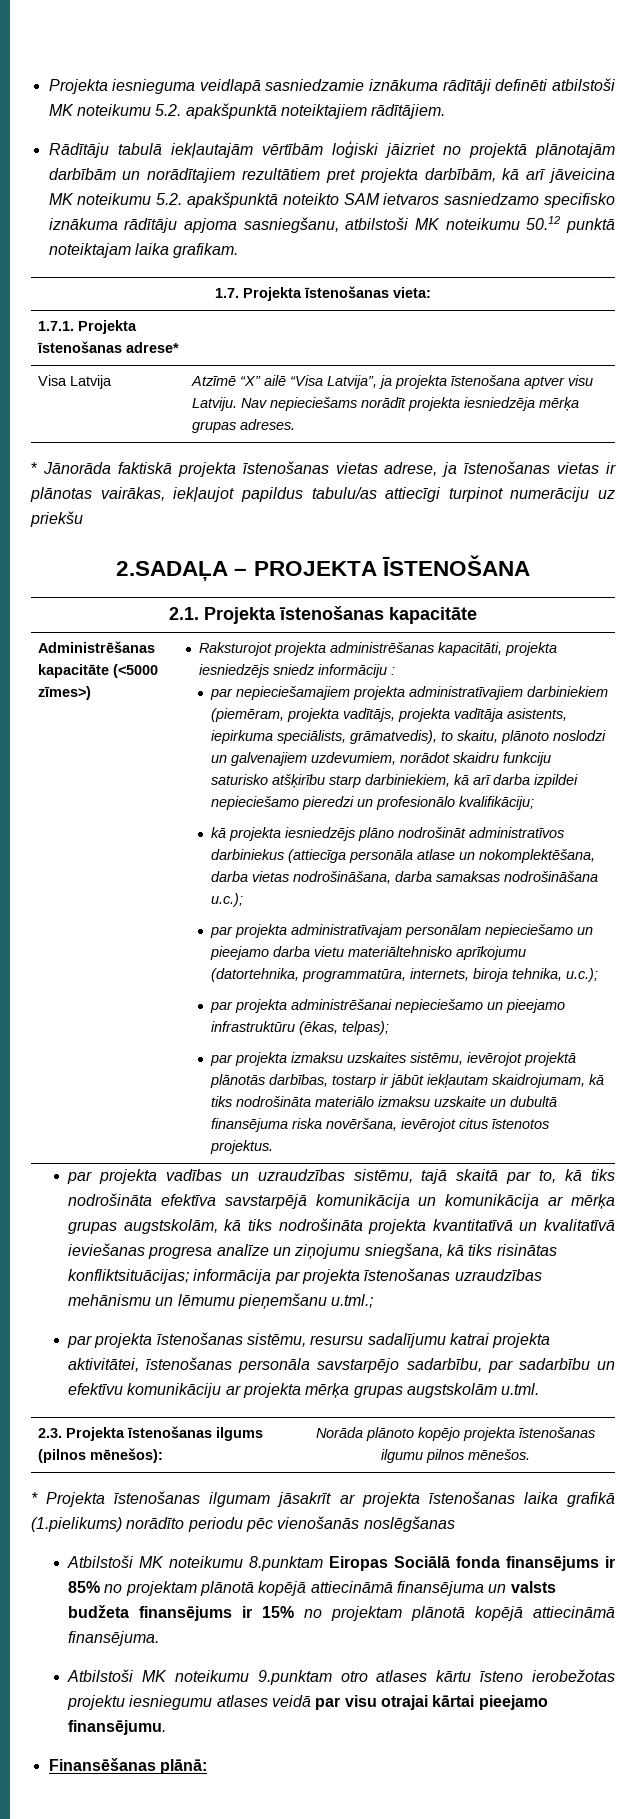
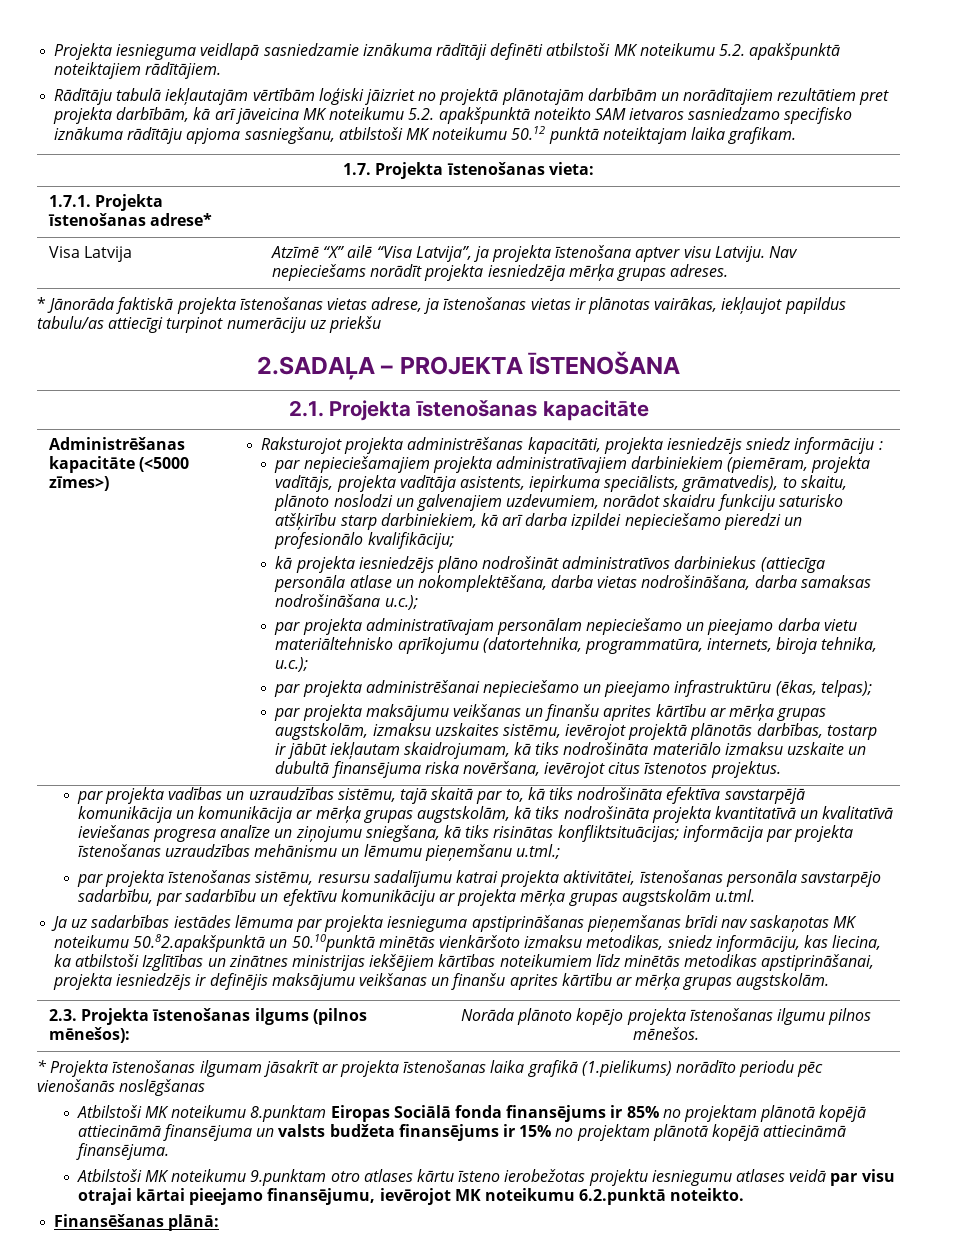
- par projekta izmaksu uzskaites sistēmu, ievērojot projektā plānotās darbības, tostarp ir jābūt iekļautam skaidrojumam, kā tiks nodrošināta materiālo izmaksu uzskaite un dubultā finansējuma riska novēršana, ievērojot citus īstenotos projektus.
+ par projekta maksājumu veikšanas un finanšu aprites kārtību ar mērķa grupas augstskolām, izmaksu uzskaites sistēmu, ievērojot projektā plānotās darbības, tostarp ir jābūt iekļautam skaidrojumam, kā tiks nodrošināta materiālo izmaksu uzskaite un dubultā finansējuma riska novēršana, ievērojot citus īstenotos projektus.
+ Ja uz sadarbības iestādes lēmuma par projekta iesnieguma apstiprināšanas pieņemšanas brīdi nav saskaņotas MK noteikumu 50.82.apakšpunktā un 50.10punktā minētās vienkāršoto izmaksu metodikas, sniedz informāciju, kas liecina, ka atbilstoši Izglītības un zinātnes ministrijas iekšējiem kārtības noteikumiem līdz minētās metodikas apstiprināšanai, projekta iesniedzējs ir definējis maksājumu veikšanas un finanšu aprites kārtību ar mērķa grupas augstskolām.
- Atbilstoši MK noteikumu 9.punktam otro atlases kārtu īsteno ierobežotas projektu iesniegumu atlases veidā par visu otrajai kārtai pieejamo finansējumu.
+ Atbilstoši MK noteikumu 9.punktam otro atlases kārtu īsteno ierobežotas projektu iesniegumu atlases veidā par visu otrajai kārtai pieejamo finansējumu, ievērojot MK noteikumu 6.2.punktā noteikto.

